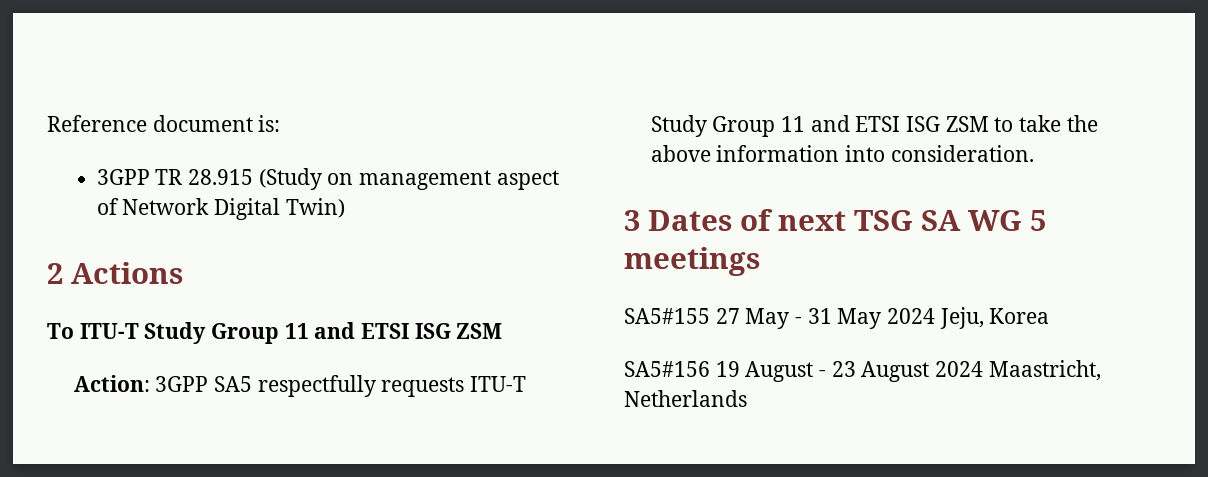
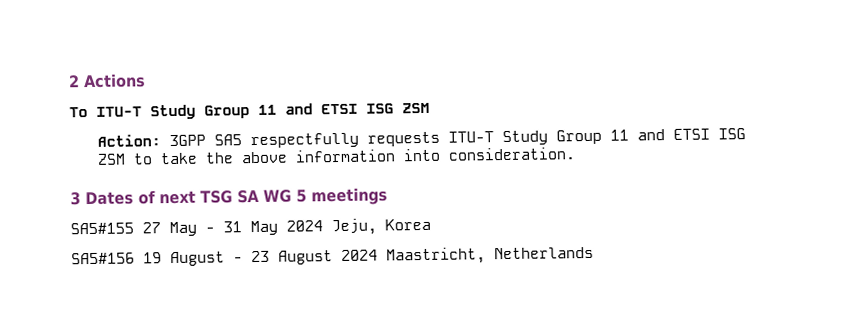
- Reference document is:
- 3GPP TR 28.915 (Study on management aspect of Network Digital Twin)

